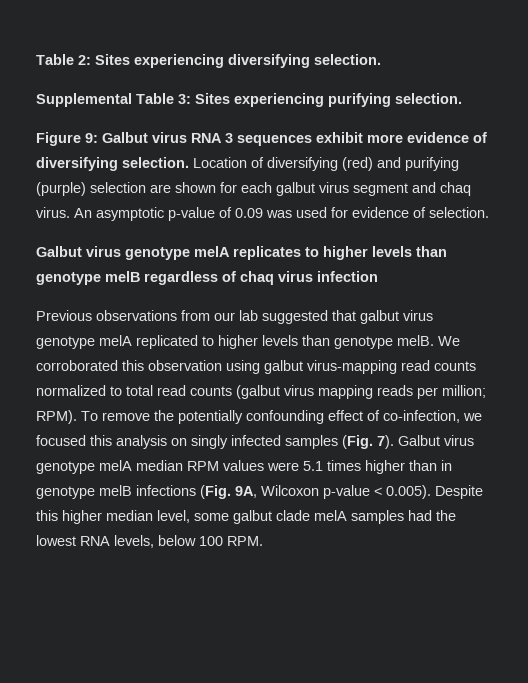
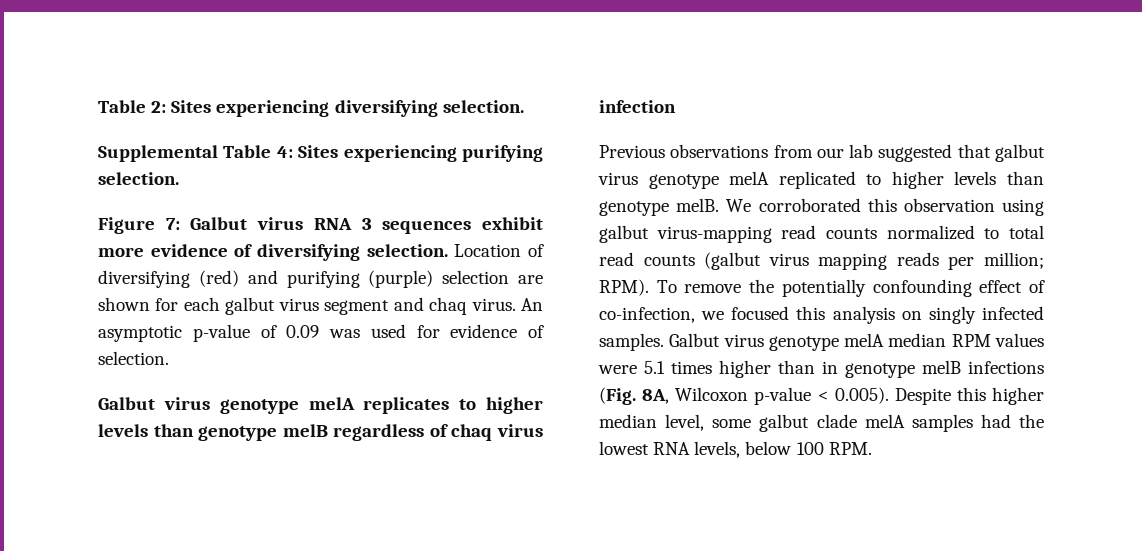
- Supplemental Table 3: Sites experiencing purifying selection.
+ Supplemental Table 4: Sites experiencing purifying selection.
- Figure 9: Galbut virus RNA 3 sequences exhibit more evidence of diversifying selection.
+ Figure 7: Galbut virus RNA 3 sequences exhibit more evidence of diversifying selection.
- To remove the potentially confounding effect of co-infection, we focused this analysis on singly infected samples (Fig. 7).
+ To remove the potentially confounding effect of co-infection, we focused this analysis on singly infected samples.
- Galbut virus genotype melA median RPM values were 5.1 times higher than in genotype melB infections (Fig. 9A, Wilcoxon p-value < 0.005). Despite this higher median level, some galbut clade melA samples had the lowest RNA levels, below 100 RPM.
+ Galbut virus genotype melA median RPM values were 5.1 times higher than in genotype melB infections (Fig. 8A, Wilcoxon p-value < 0.005). Despite this higher median level, some galbut clade melA samples had the lowest RNA levels, below 100 RPM.

